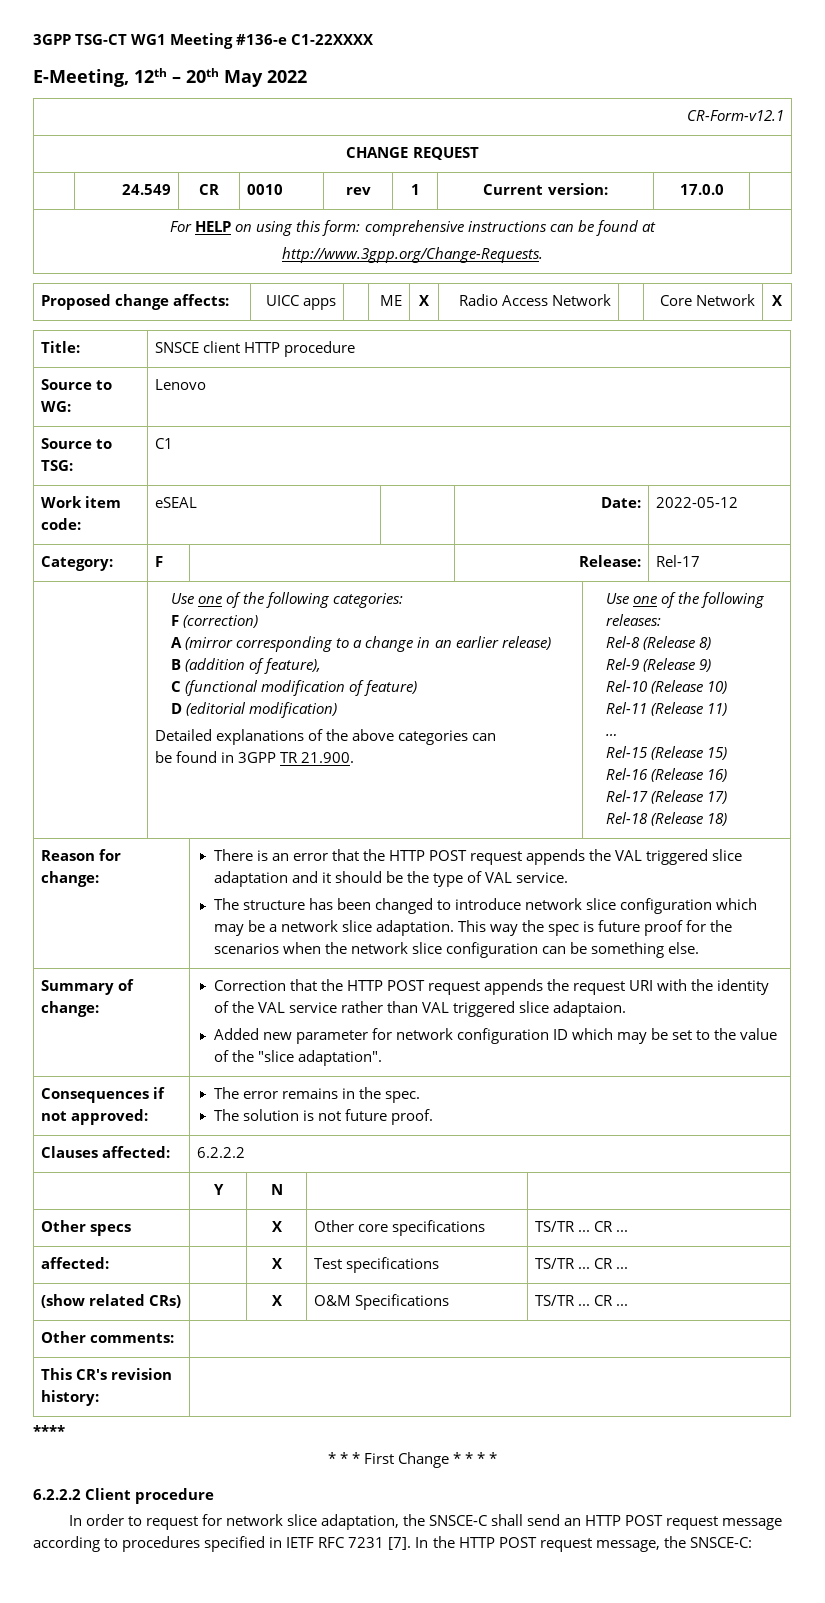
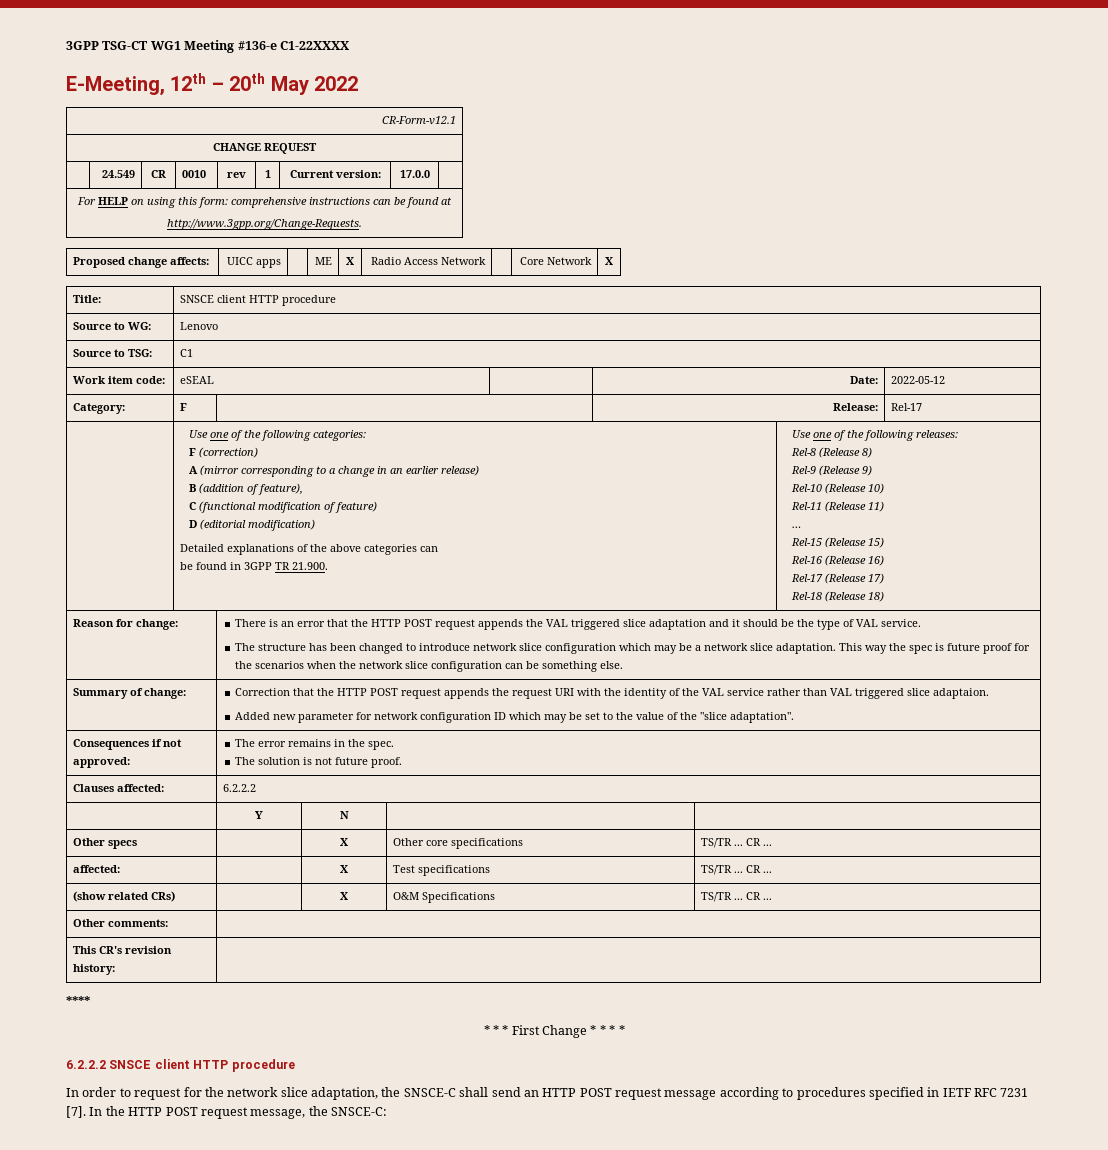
- 6.2.2.2 Client procedure
+ 6.2.2.2 SNSCE client HTTP procedure
- In order to request for network slice adaptation, the SNSCE-C shall send an HTTP POST request message according to procedures specified in IETF RFC 7231 [7].
+ In order to request for the network slice adaptation, the SNSCE-C shall send an HTTP POST request message according to procedures specified in IETF RFC 7231 [7].

